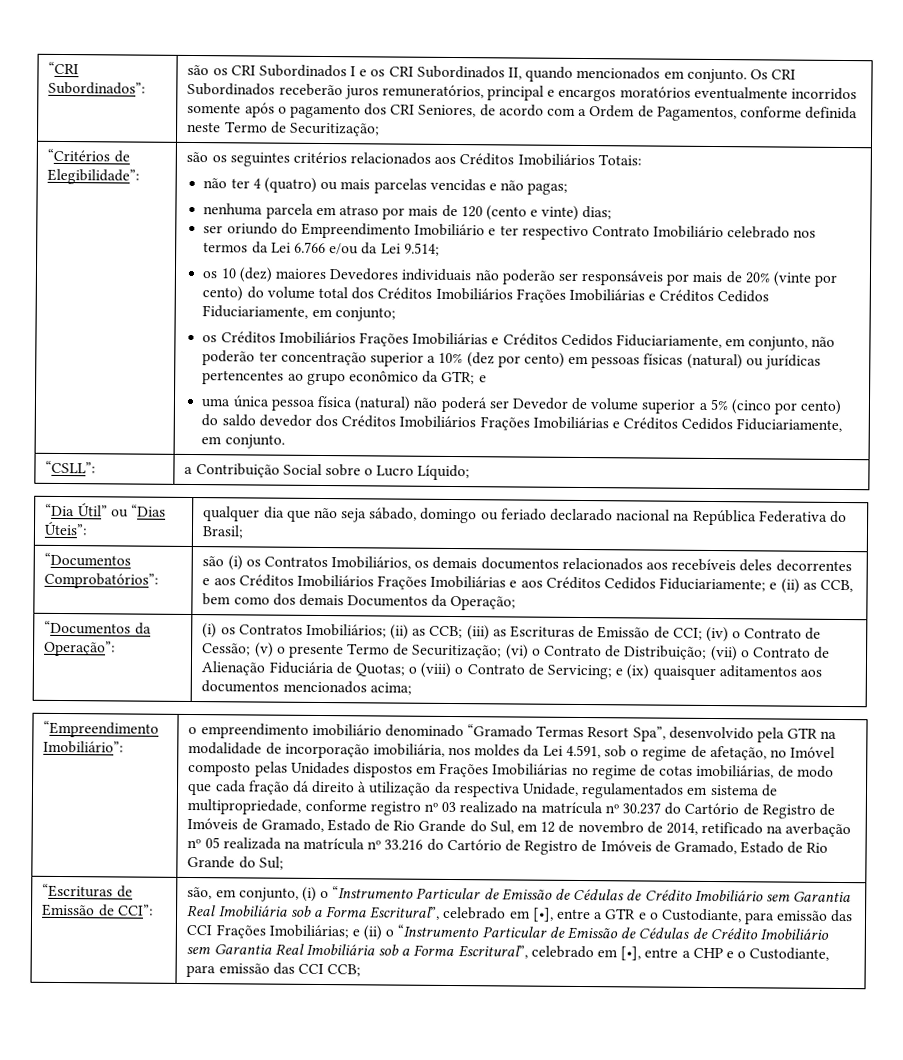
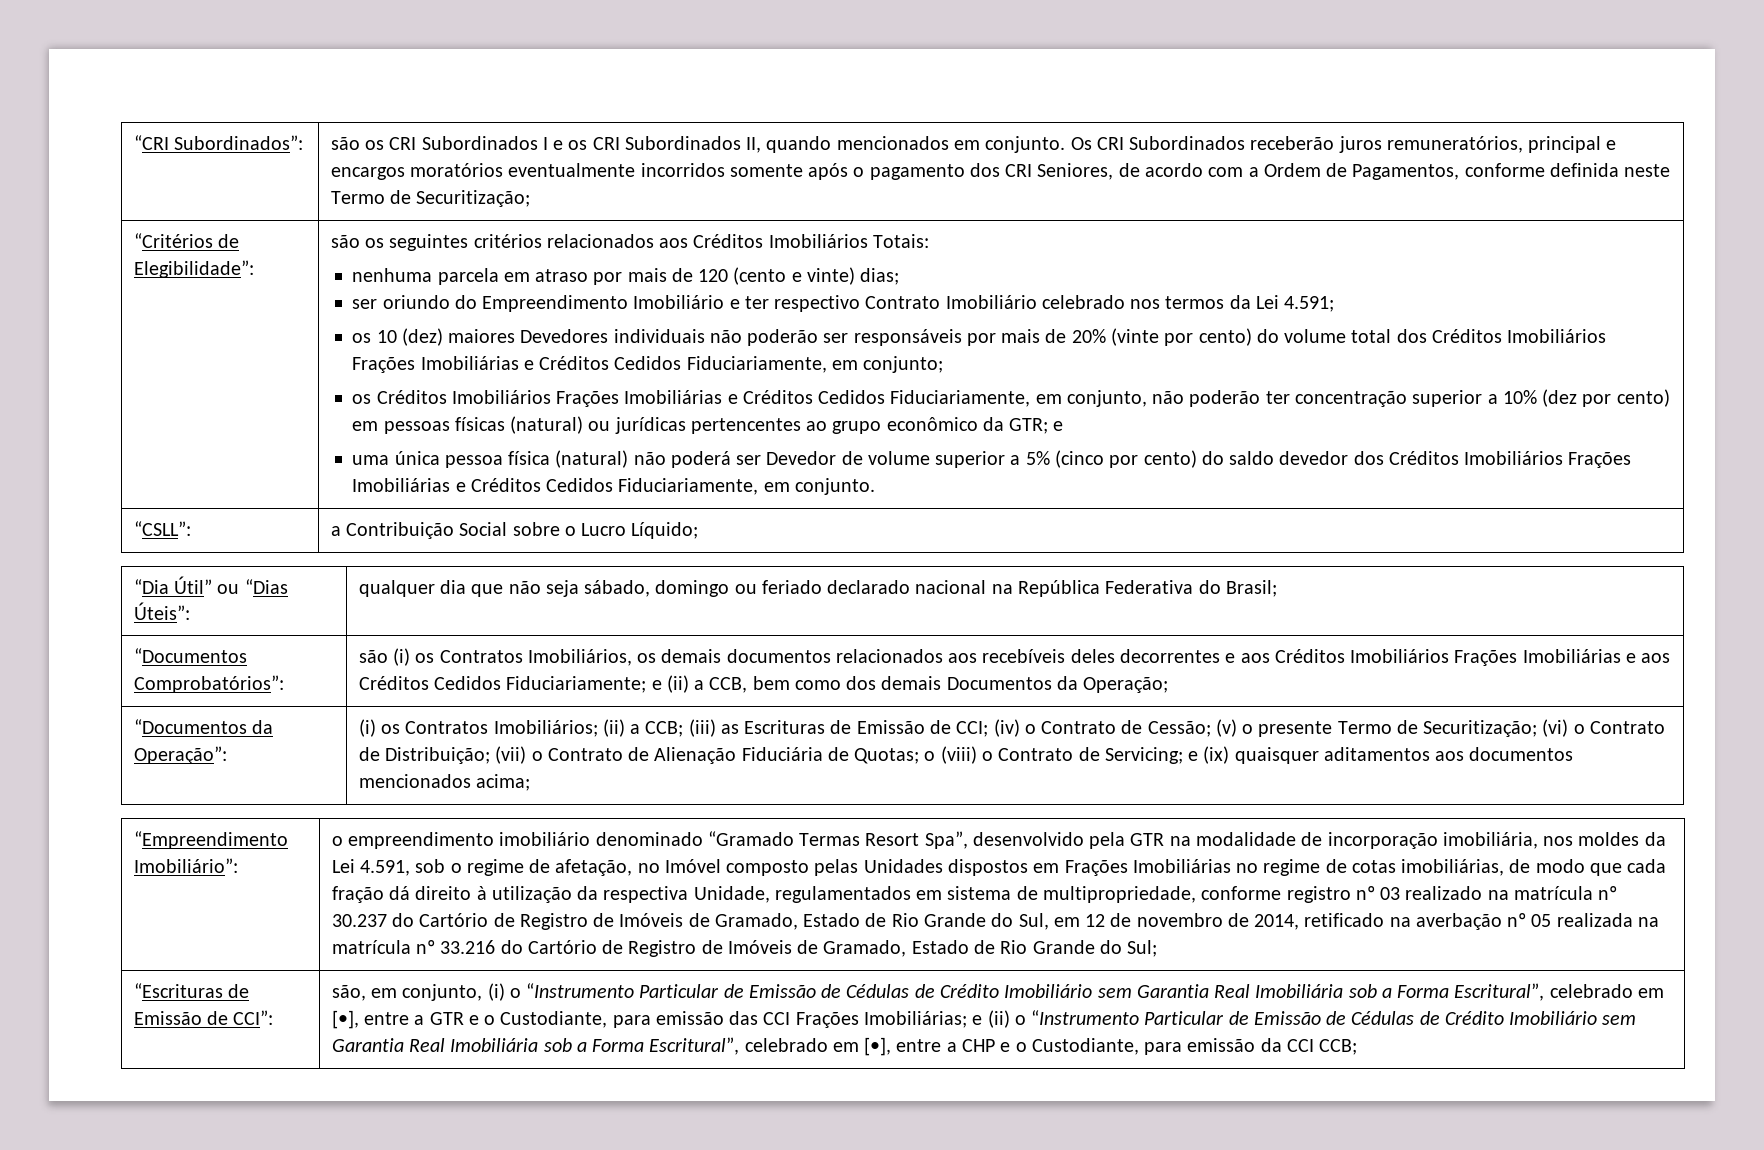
- não ter 4 (quatro) ou mais parcelas vencidas e não pagas;
- ser oriundo do Empreendimento Imobiliário e ter respectivo Contrato Imobiliário celebrado nos termos da Lei 6.766 e/ou da Lei 9.514;
+ ser oriundo do Empreendimento Imobiliário e ter respectivo Contrato Imobiliário celebrado nos termos da Lei 4.591;
- “Documentos Comprobatórios”: | são (i) os Contratos Imobiliários, os demais documentos relacionados aos recebíveis deles decorrentes e aos Créditos Imobiliários Frações Imobiliárias e aos Créditos Cedidos Fiduciariamente; e (ii) as CCB, bem como dos demais Documentos da Operação;
+ “Documentos Comprobatórios”: | são (i) os Contratos Imobiliários, os demais documentos relacionados aos recebíveis deles decorrentes e aos Créditos Imobiliários Frações Imobiliárias e aos Créditos Cedidos Fiduciariamente; e (ii) a CCB, bem como dos demais Documentos da Operação;
- (i) os Contratos Imobiliários; (ii) as CCB; (iii) as Escrituras de Emissão de CCI; (iv) o Contrato de Cessão; (v) o presente Termo de Securitização; (vi) o Contrato de Distribuição; (vii) o Contrato de Alienação Fiduciária de Quotas; o (viii) o Contrato de Servicing; e (ix) quaisquer aditamentos aos documentos mencionados acima;
+ (i) os Contratos Imobiliários; (ii) a CCB; (iii) as Escrituras de Emissão de CCI; (iv) o Contrato de Cessão; (v) o presente Termo de Securitização; (vi) o Contrato de Distribuição; (vii) o Contrato de Alienação Fiduciária de Quotas; o (viii) o Contrato de Servicing; e (ix) quaisquer aditamentos aos documentos mencionados acima;
- e (ii) o “Instrumento Particular de Emissão de Cédulas de Crédito Imobiliário sem Garantia Real Imobiliária sob a Forma Escritural”, celebrado em [•], entre a CHP e o Custodiante, para emissão das CCI CCB;
+ e (ii) o “Instrumento Particular de Emissão de Cédulas de Crédito Imobiliário sem Garantia Real Imobiliária sob a Forma Escritural”, celebrado em [•], entre a CHP e o Custodiante, para emissão da CCI CCB;

